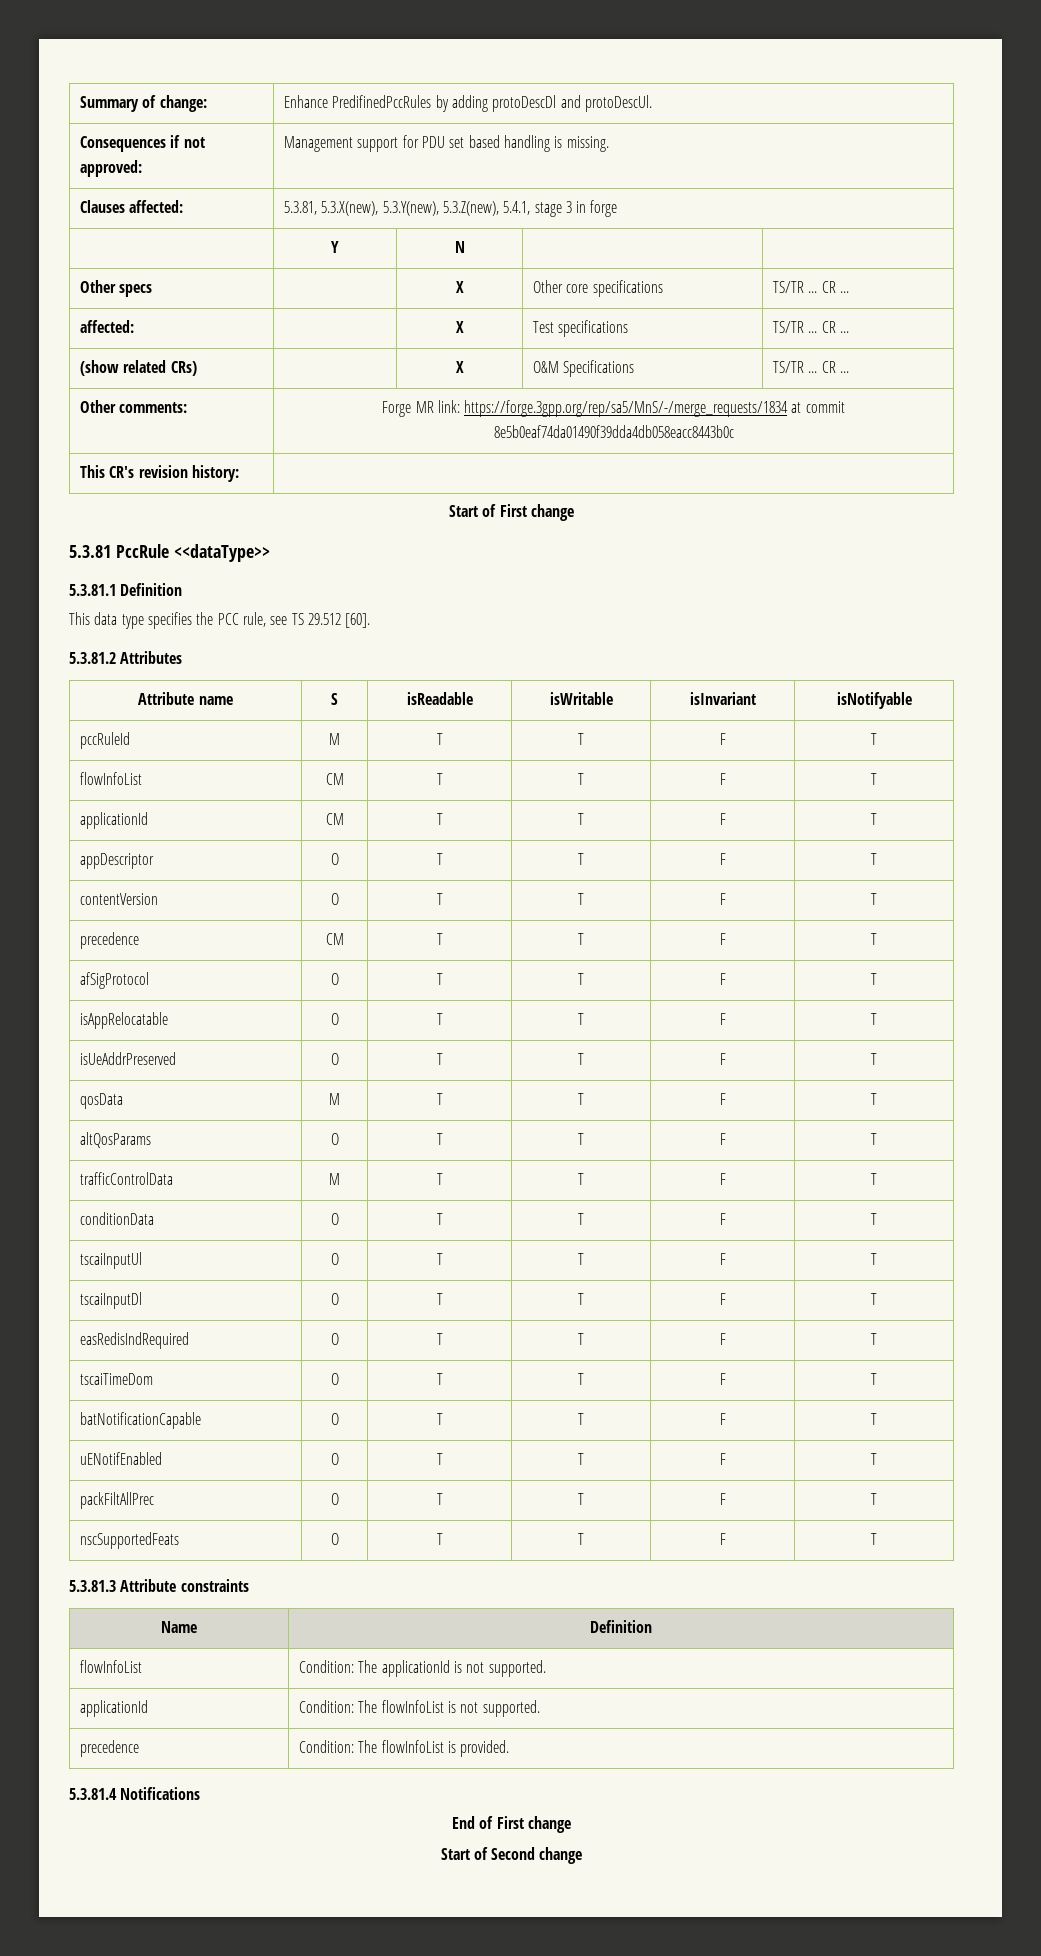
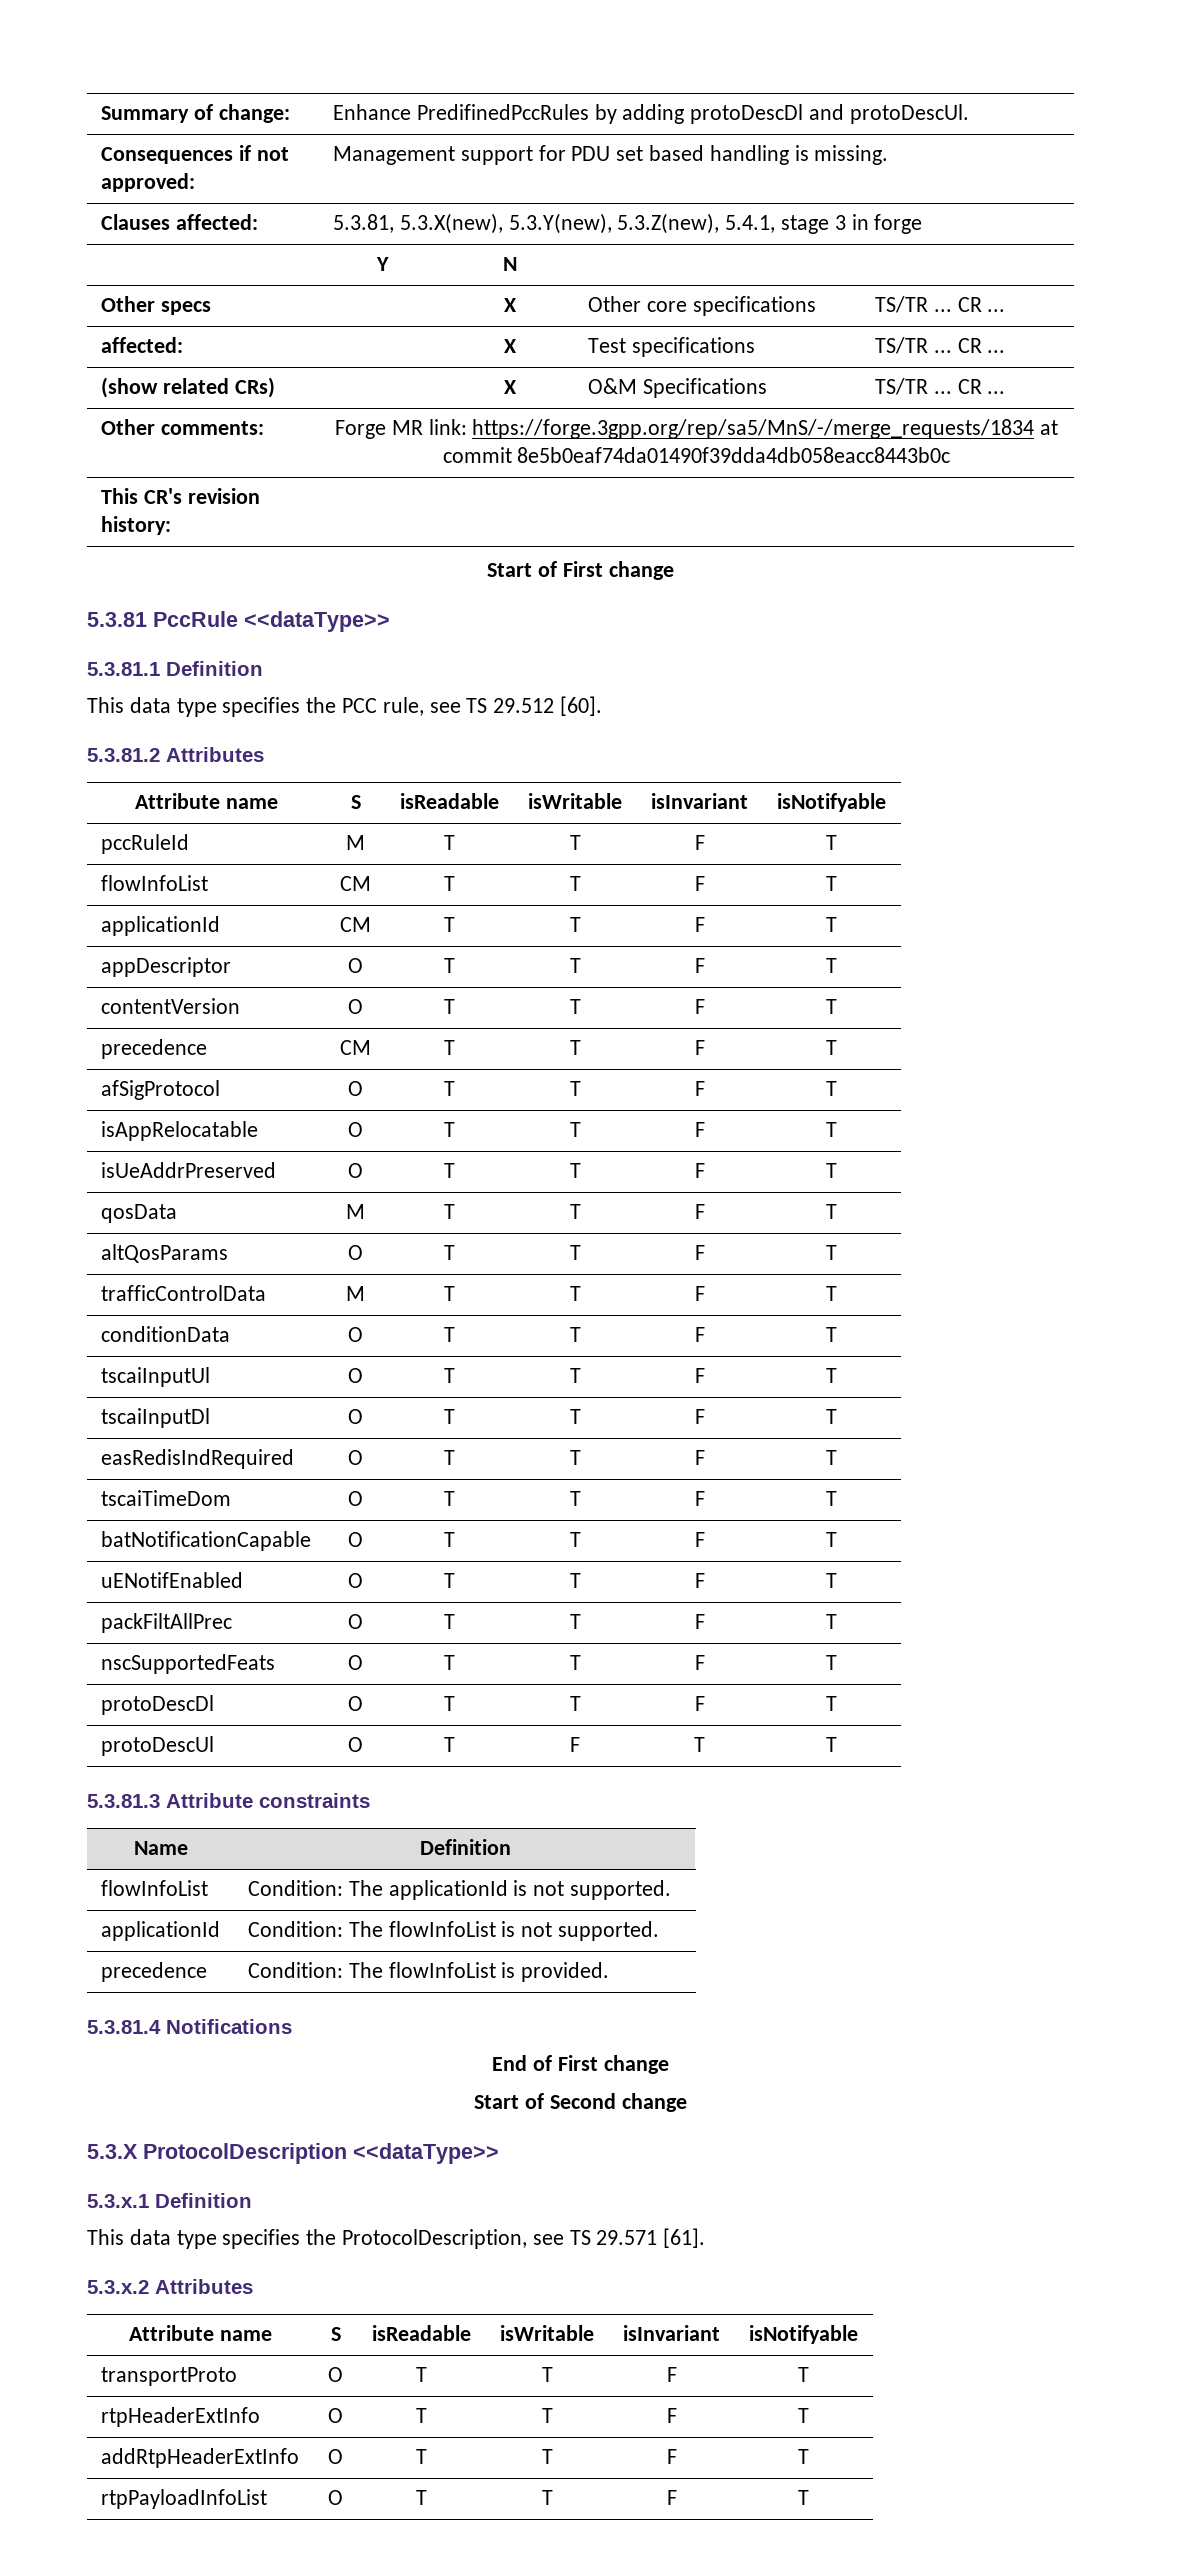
+ protoDescDl | O | T | T | F | T
+ protoDescUl | O | T | F | T | T
+ 5.3.X ProtocolDescription <<dataType>>
+ 5.3.x.1 Definition
+ This data type specifies the ProtocolDescription, see TS 29.571 [61].
+ 5.3.x.2 Attributes
+ Attribute name | S | isReadable | isWritable | isInvariant | isNotifyable
+ transportProto | O | T | T | F | T
+ rtpHeaderExtInfo | O | T | T | F | T
+ addRtpHeaderExtInfo | O | T | T | F | T
+ rtpPayloadInfoList | O | T | T | F | T

